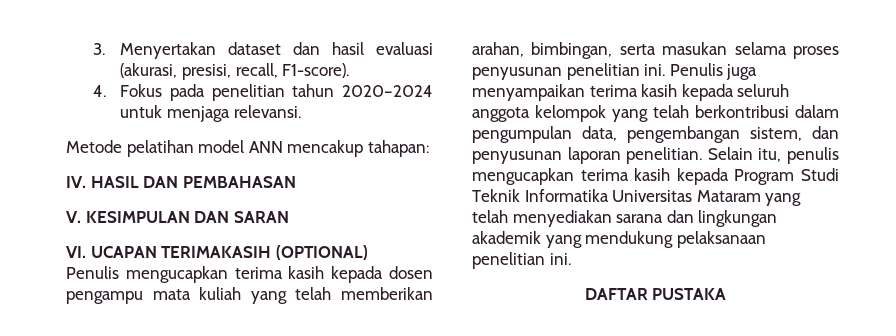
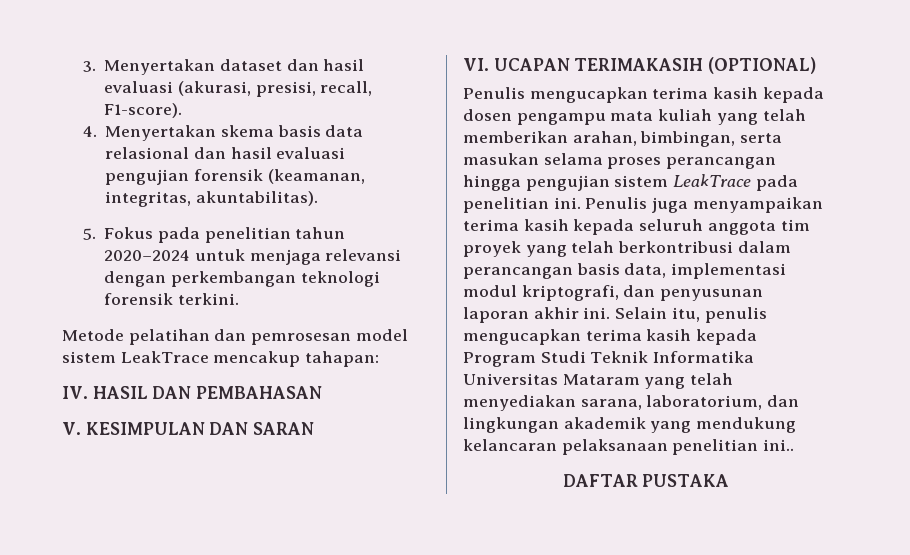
- 4. Fokus pada penelitian tahun 2020–2024 untuk menjaga relevansi.
- Metode pelatihan model ANN mencakup tahapan:
+ 4. Menyertakan skema basis data relasional dan hasil evaluasi pengujian forensik (keamanan, integritas, akuntabilitas).
+ 5. Fokus pada penelitian tahun 2020–2024 untuk menjaga relevansi dengan perkembangan teknologi forensik terkini.
+ Metode pelatihan dan pemrosesan model sistem LeakTrace mencakup tahapan:
- Penulis mengucapkan terima kasih kepada dosen pengampu mata kuliah yang telah memberikan arahan, bimbingan, serta masukan selama proses penyusunan penelitian ini.
+ Penulis mengucapkan terima kasih kepada dosen pengampu mata kuliah yang telah memberikan arahan, bimbingan, serta masukan selama proses perancangan hingga pengujian sistem LeakTrace pada penelitian ini.
- Penulis juga menyampaikan terima kasih kepada seluruh anggota kelompok yang telah berkontribusi dalam pengumpulan data, pengembangan sistem, dan penyusunan laporan penelitian.
+ Penulis juga menyampaikan terima kasih kepada seluruh anggota tim proyek yang telah berkontribusi dalam perancangan basis data, implementasi modul kriptografi, dan penyusunan laporan akhir ini.
- Selain itu, penulis mengucapkan terima kasih kepada Program Studi Teknik Informatika Universitas Mataram yang telah menyediakan sarana dan lingkungan akademik yang mendukung pelaksanaan penelitian ini.
+ Selain itu, penulis mengucapkan terima kasih kepada Program Studi Teknik Informatika Universitas Mataram yang telah menyediakan sarana, laboratorium, dan lingkungan akademik yang mendukung kelancaran pelaksanaan penelitian ini..

